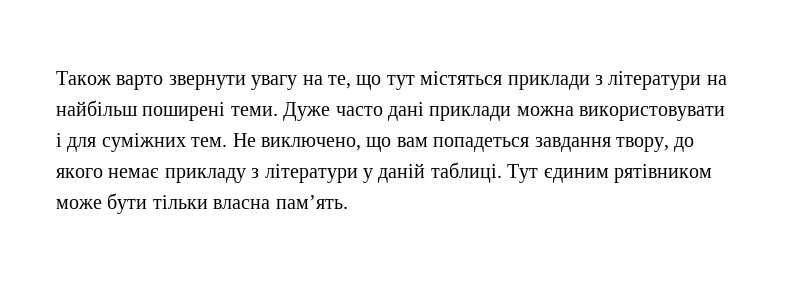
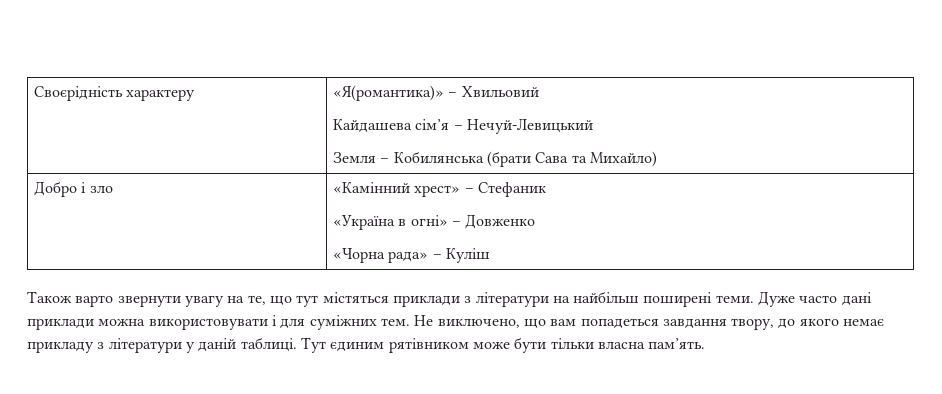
+ Своєрідність характеру | «Я(романтика)» – Хвильовий
+ Кайдашева сім’я – Нечуй-Левицький
+ Земля – Кобилянська (брати Сава та Михайло)
+ Добро і зло | «Камінний хрест» – Стефаник
+ «Україна в огні» – Довженко
+ «Чорна рада» – Куліш

